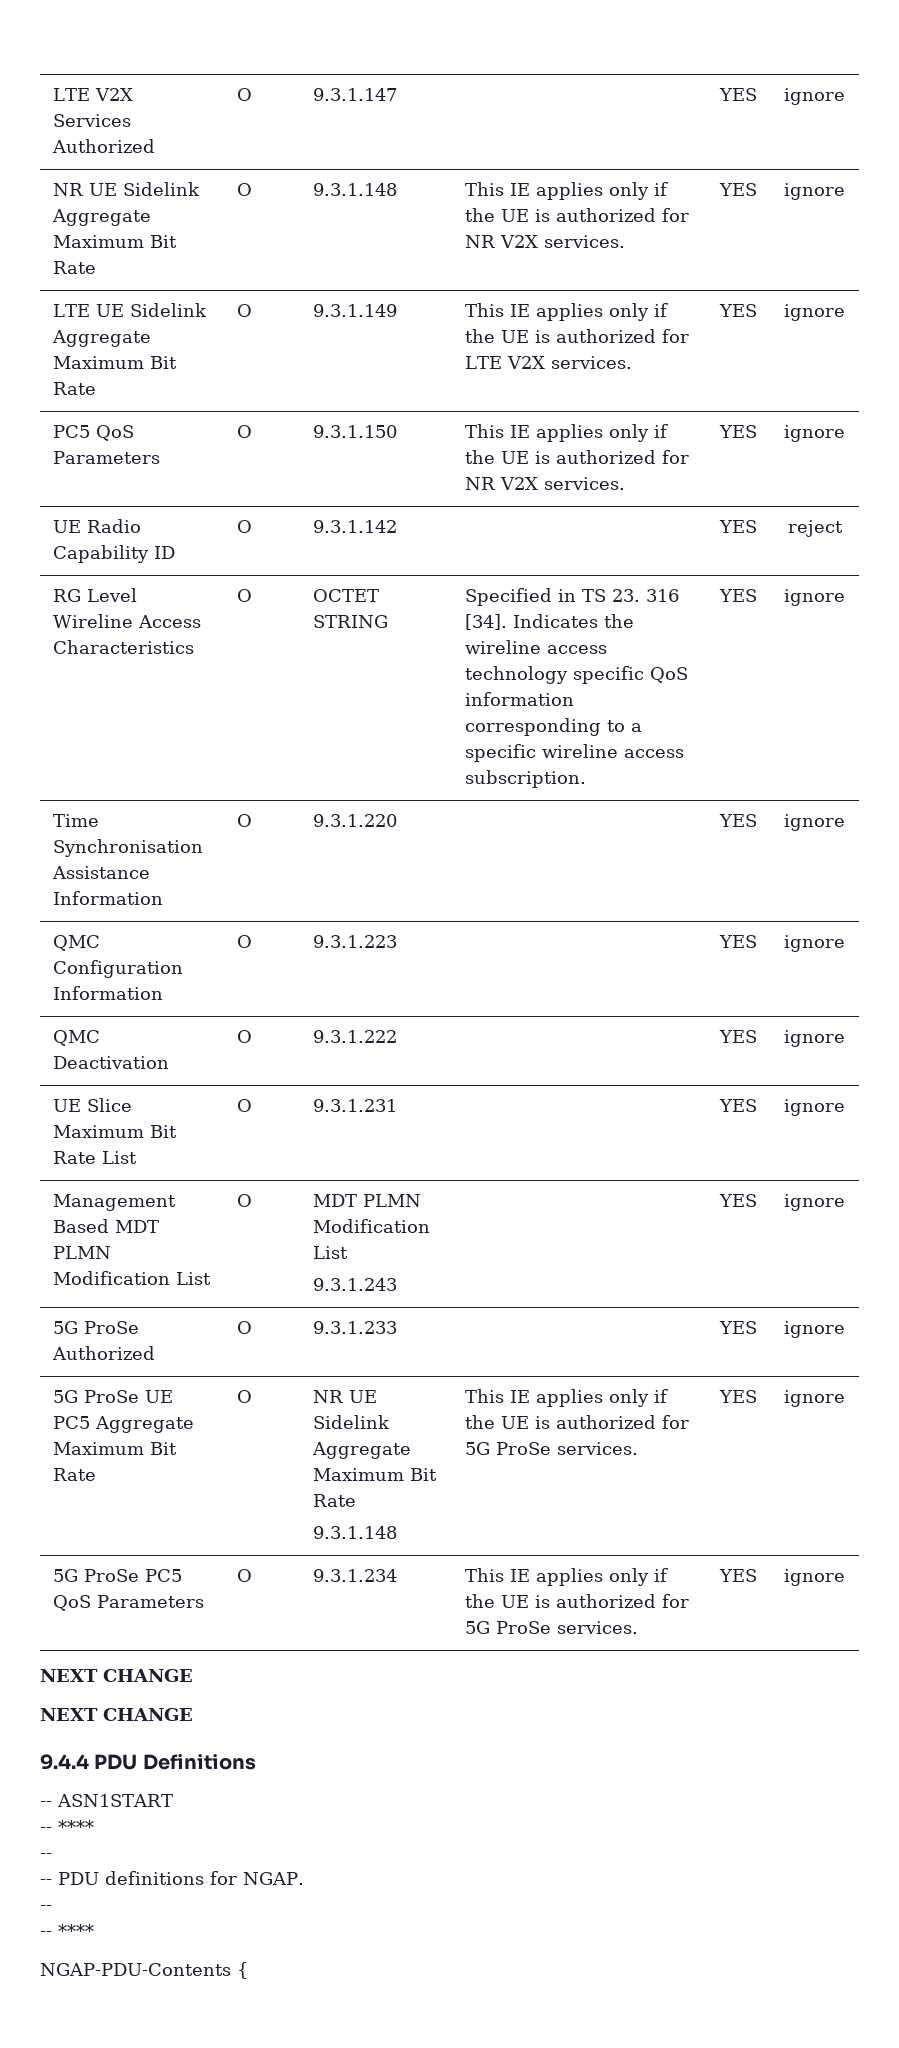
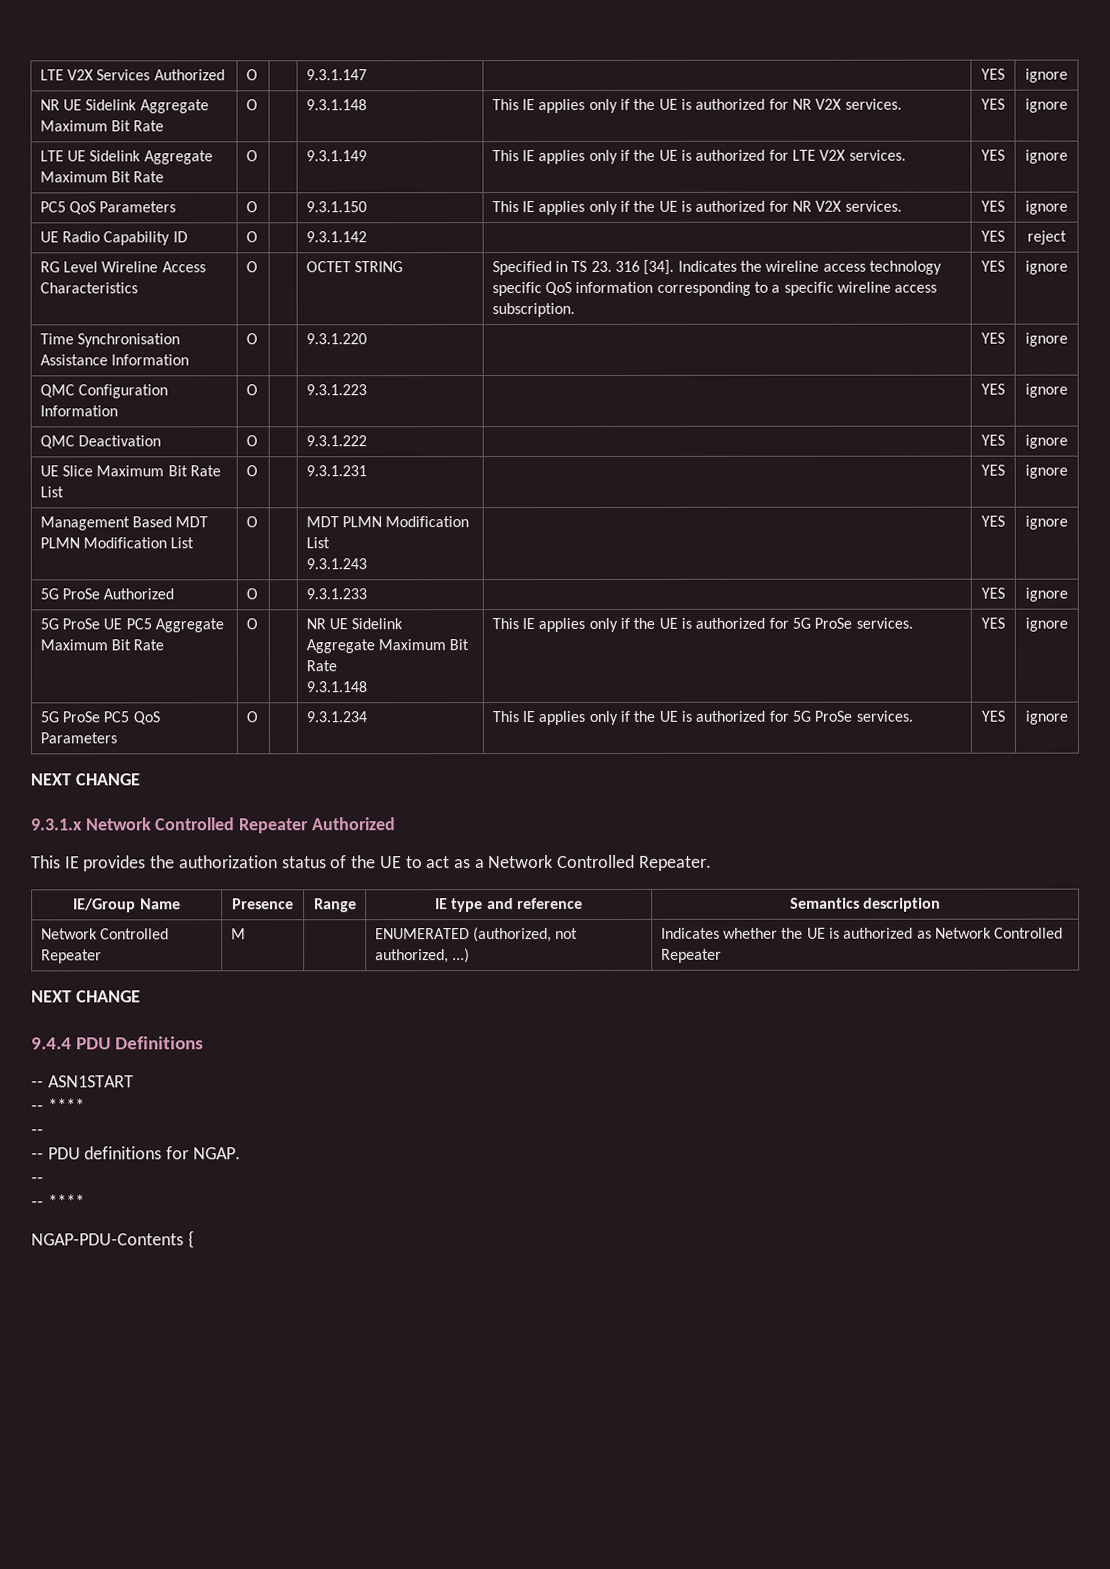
+ 9.3.1.x Network Controlled Repeater Authorized
+ This IE provides the authorization status of the UE to act as a Network Controlled Repeater.
+ IE/Group Name | Presence | Range | IE type and reference | Semantics description
+ Network Controlled Repeater | M | | ENUMERATED (authorized, not authorized, ...) | Indicates whether the UE is authorized as Network Controlled Repeater

